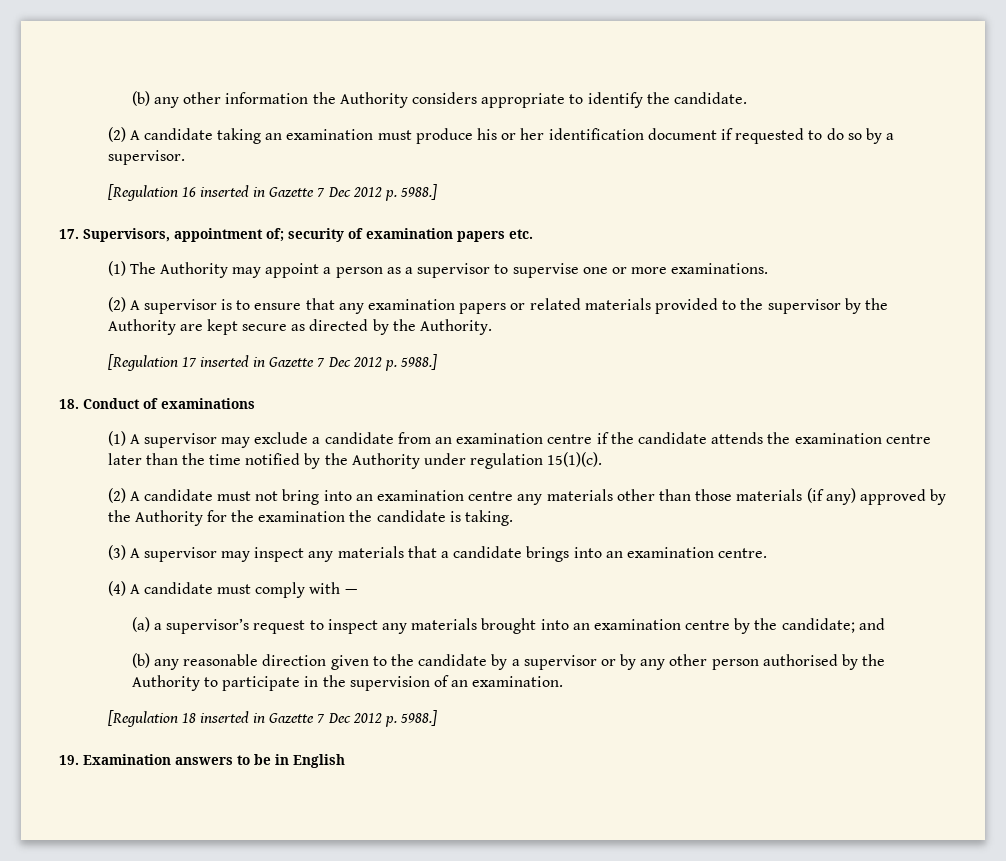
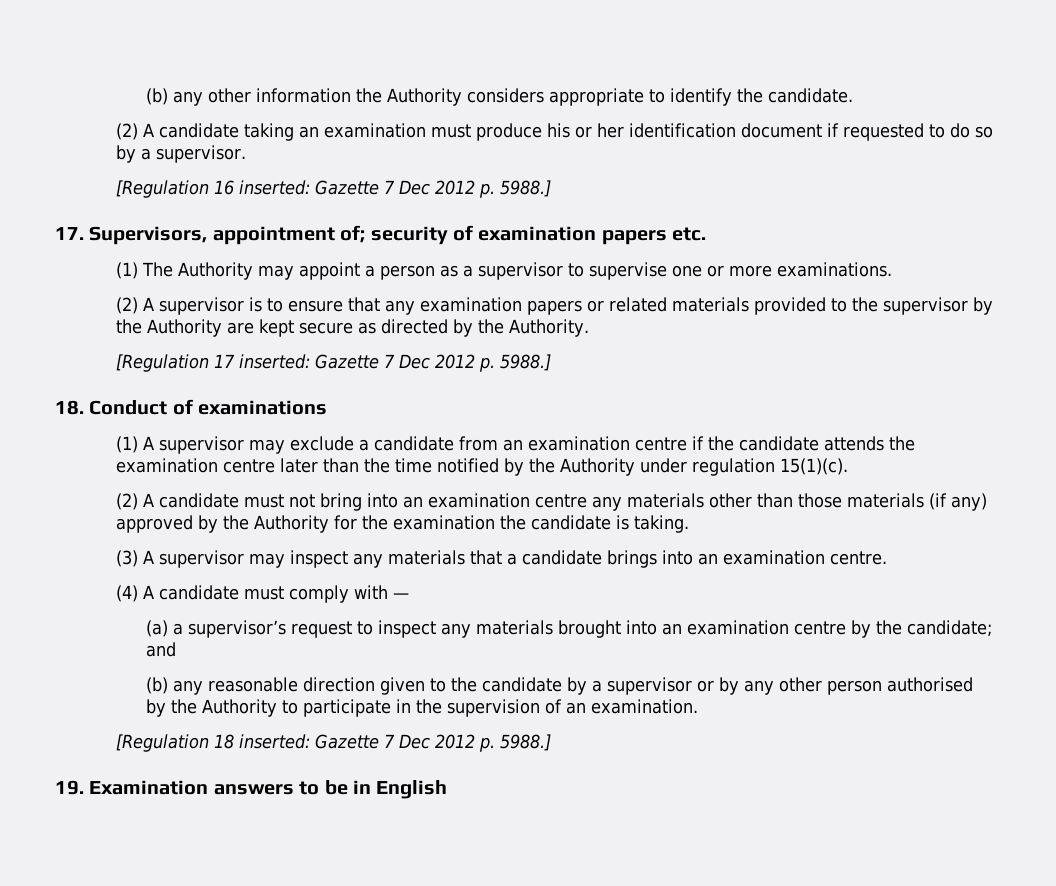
- [Regulation 16 inserted in Gazette 7 Dec 2012 p. 5988.]
+ [Regulation 16 inserted: Gazette 7 Dec 2012 p. 5988.]
- [Regulation 17 inserted in Gazette 7 Dec 2012 p. 5988.]
+ [Regulation 17 inserted: Gazette 7 Dec 2012 p. 5988.]
- [Regulation 18 inserted in Gazette 7 Dec 2012 p. 5988.]
+ [Regulation 18 inserted: Gazette 7 Dec 2012 p. 5988.]

